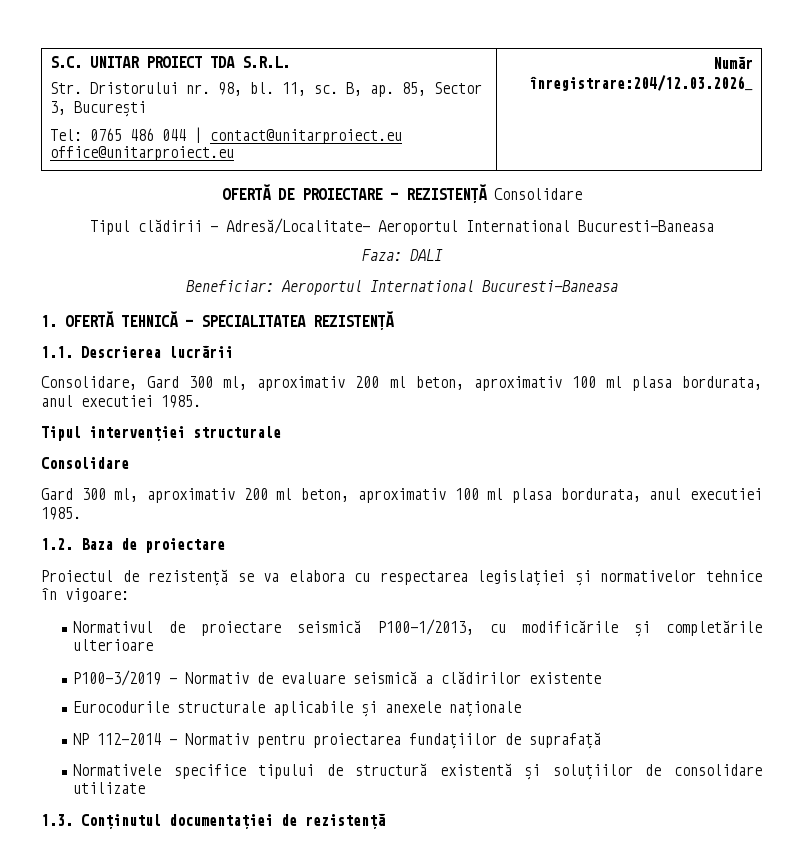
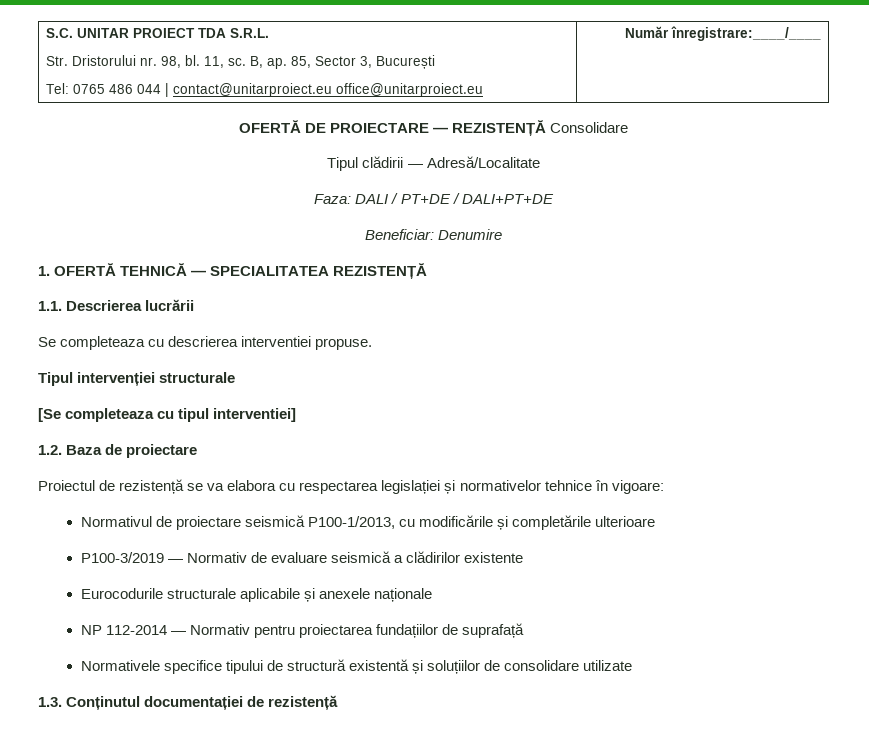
  S.C. UNITAR PROIECT TDA S.R.L.
  Str. Dristorului nr. 98, bl. 11, sc. B, ap. 85, Sector 3, București
- Tel: 0765 486 044 | contact@unitarproiect.eu office@unitarproiect.eu | Număr înregistrare:204/12.03.2026_
+ Tel: 0765 486 044 | contact@unitarproiect.eu office@unitarproiect.eu | Număr înregistrare:____/____
- Tipul clădirii — Adresă/Localitate- Aeroportul International Bucuresti-Baneasa
- Faza: DALI
- Beneficiar: Aeroportul International Bucuresti-Baneasa
+ Tipul clădirii — Adresă/Localitate
+ Faza: DALI / PT+DE / DALI+PT+DE
+ Beneficiar: Denumire
- Consolidare, Gard 300 ml, aproximativ 200 ml beton, aproximativ 100 ml plasa bordurata, anul executiei 1985.
+ Se completeaza cu descrierea interventiei propuse.
  Tipul intervenției structurale
- Consolidare
- Gard 300 ml, aproximativ 200 ml beton, aproximativ 100 ml plasa bordurata, anul executiei 1985.
+ [Se completeaza cu tipul interventiei]

